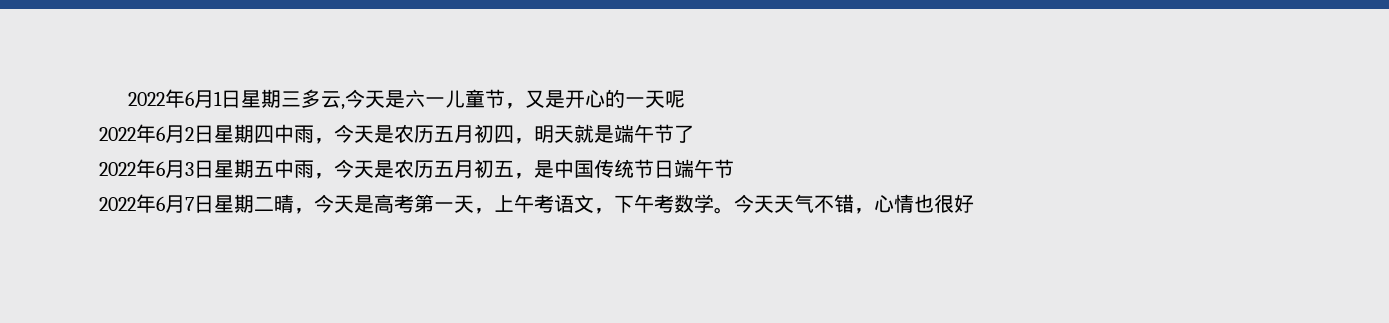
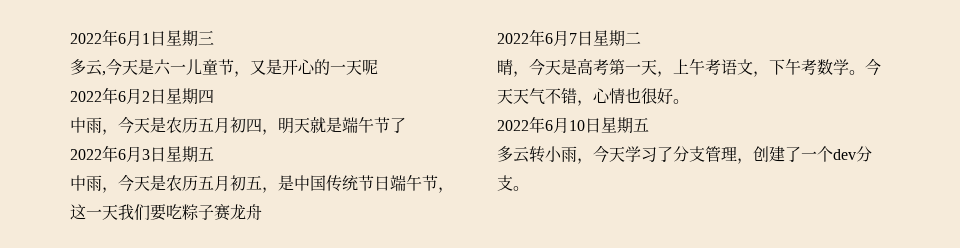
- 2022年6月1日星期三多云,今天是六一儿童节，又是开心的一天呢
+ 2022年6月1日星期三
+ 多云,今天是六一儿童节，又是开心的一天呢
- 2022年6月2日星期四中雨，今天是农历五月初四，明天就是端午节了
+ 2022年6月2日星期四
+ 中雨，今天是农历五月初四，明天就是端午节了
- 2022年6月3日星期五中雨，今天是农历五月初五，是中国传统节日端午节
+ 2022年6月3日星期五
+ 中雨，今天是农历五月初五，是中国传统节日端午节，这一天我们要吃粽子赛龙舟
- 2022年6月7日星期二晴，今天是高考第一天，上午考语文，下午考数学。
+ 2022年6月7日星期二
+ 晴，今天是高考第一天，上午考语文，下午考数学。
- 今天天气不错，心情也很好
+ 今天天气不错，心情也很好。
+ 2022年6月10日星期五
+ 多云转小雨，今天学习了分支管理，创建了一个dev分支。

